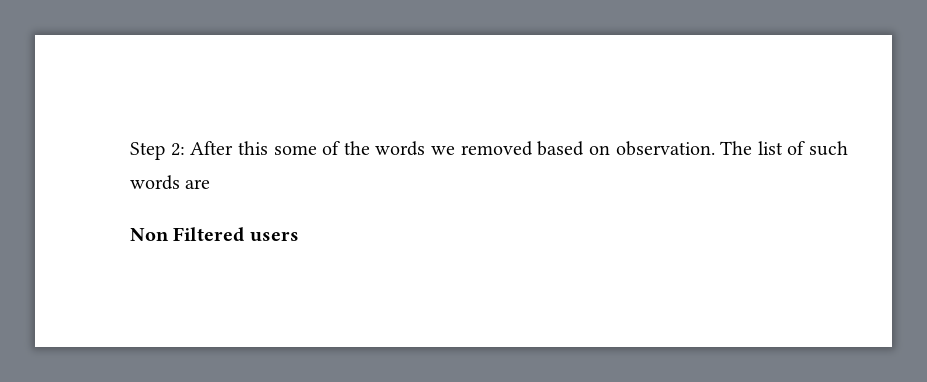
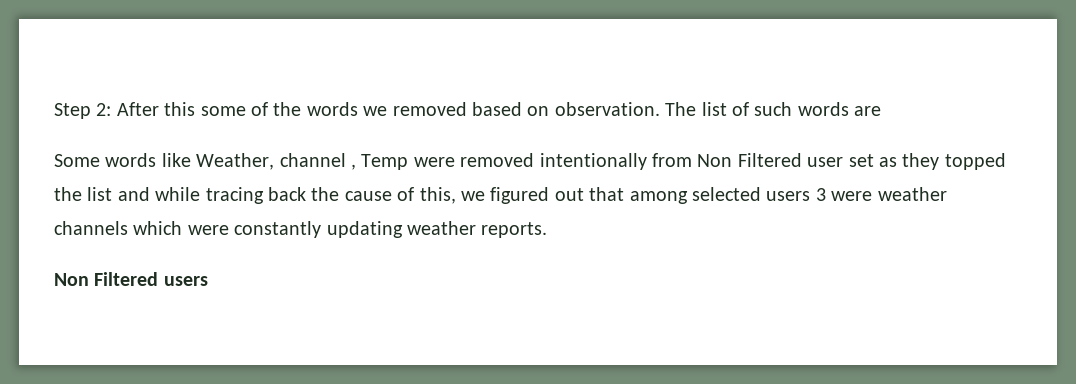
+ Some words like Weather, channel , Temp were removed intentionally from Non Filtered user set as they topped the list and while tracing back the cause of this, we figured out that among selected users 3 were weather channels which were constantly updating weather reports.

